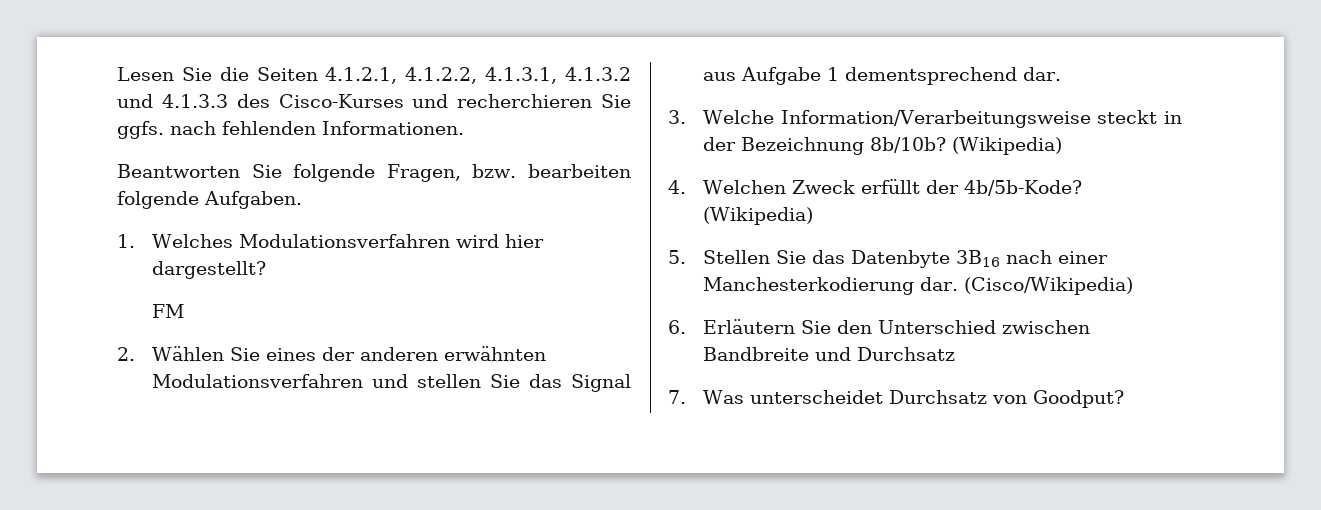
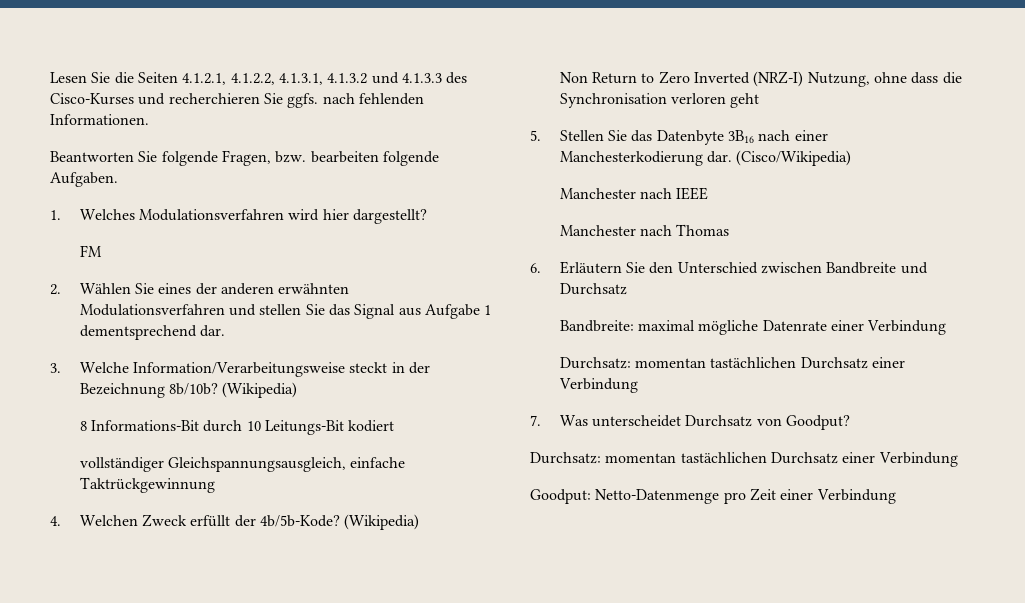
+ 8 Informations-Bit durch 10 Leitungs-Bit kodiert
+ vollständiger Gleichspannungsausgleich, einfache Taktrückgewinnung
+ Non Return to Zero Inverted (NRZ-I) Nutzung, ohne dass die Synchronisation verloren geht
+ Manchester nach IEEE
+ Manchester nach Thomas
+ Bandbreite: maximal mögliche Datenrate einer Verbindung
+ Durchsatz: momentan tastächlichen Durchsatz einer Verbindung
  7. Was unterscheidet Durchsatz von Goodput?
+ Durchsatz: momentan tastächlichen Durchsatz einer Verbindung
+ Goodput: Netto-Datenmenge pro Zeit einer Verbindung

